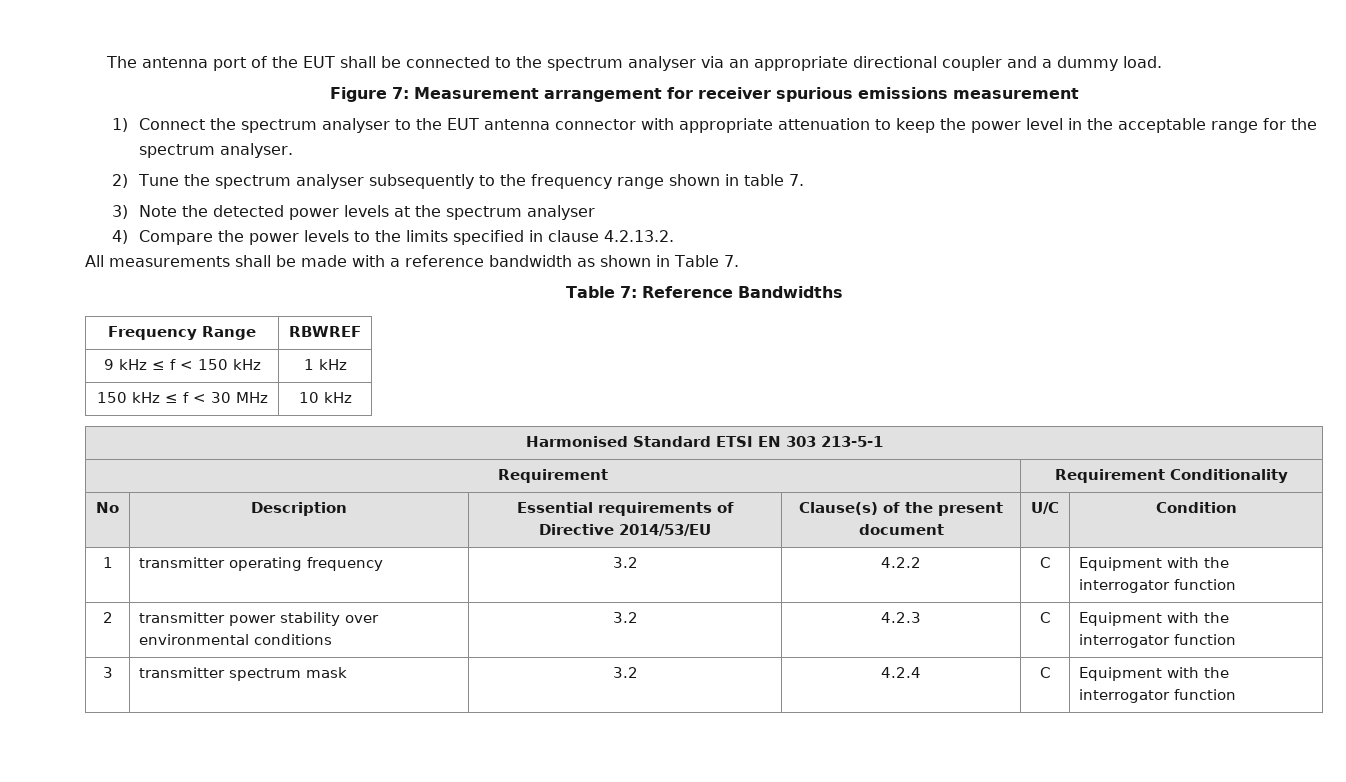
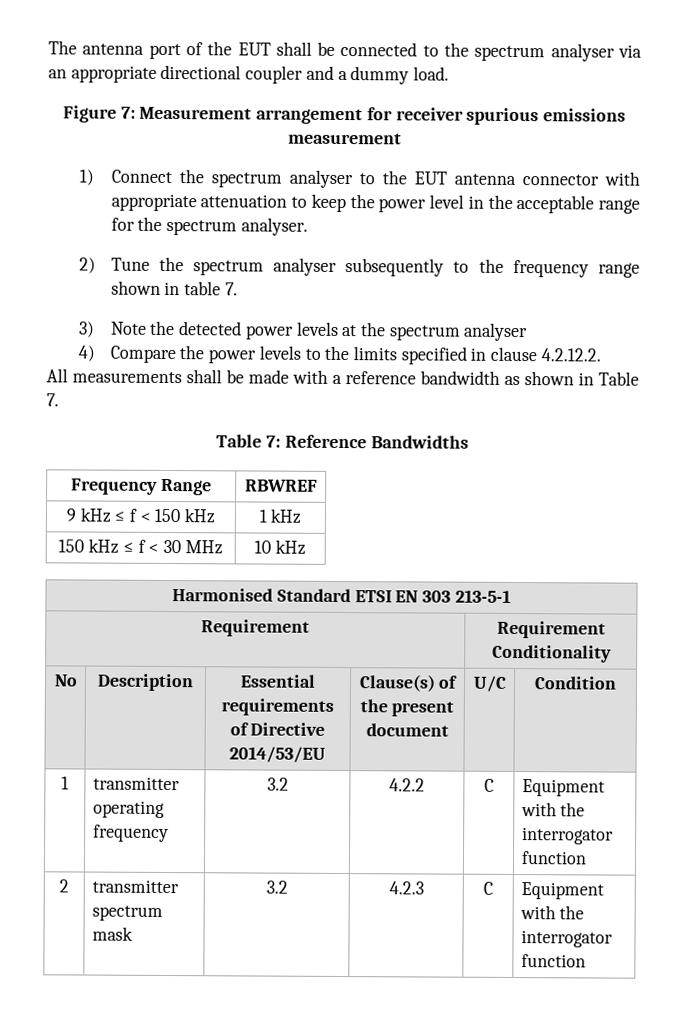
- 4) Compare the power levels to the limits specified in clause 4.2.13.2.
+ 4) Compare the power levels to the limits specified in clause 4.2.12.2.
- 2 | transmitter power stability over environmental conditions | 3.2 | 4.2.3 | C | Equipment with the interrogator function
+ 2 | transmitter spectrum mask | 3.2 | 4.2.3 | C | Equipment with the interrogator function
- 3 | transmitter spectrum mask | 3.2 | 4.2.4 | C | Equipment with the interrogator function

